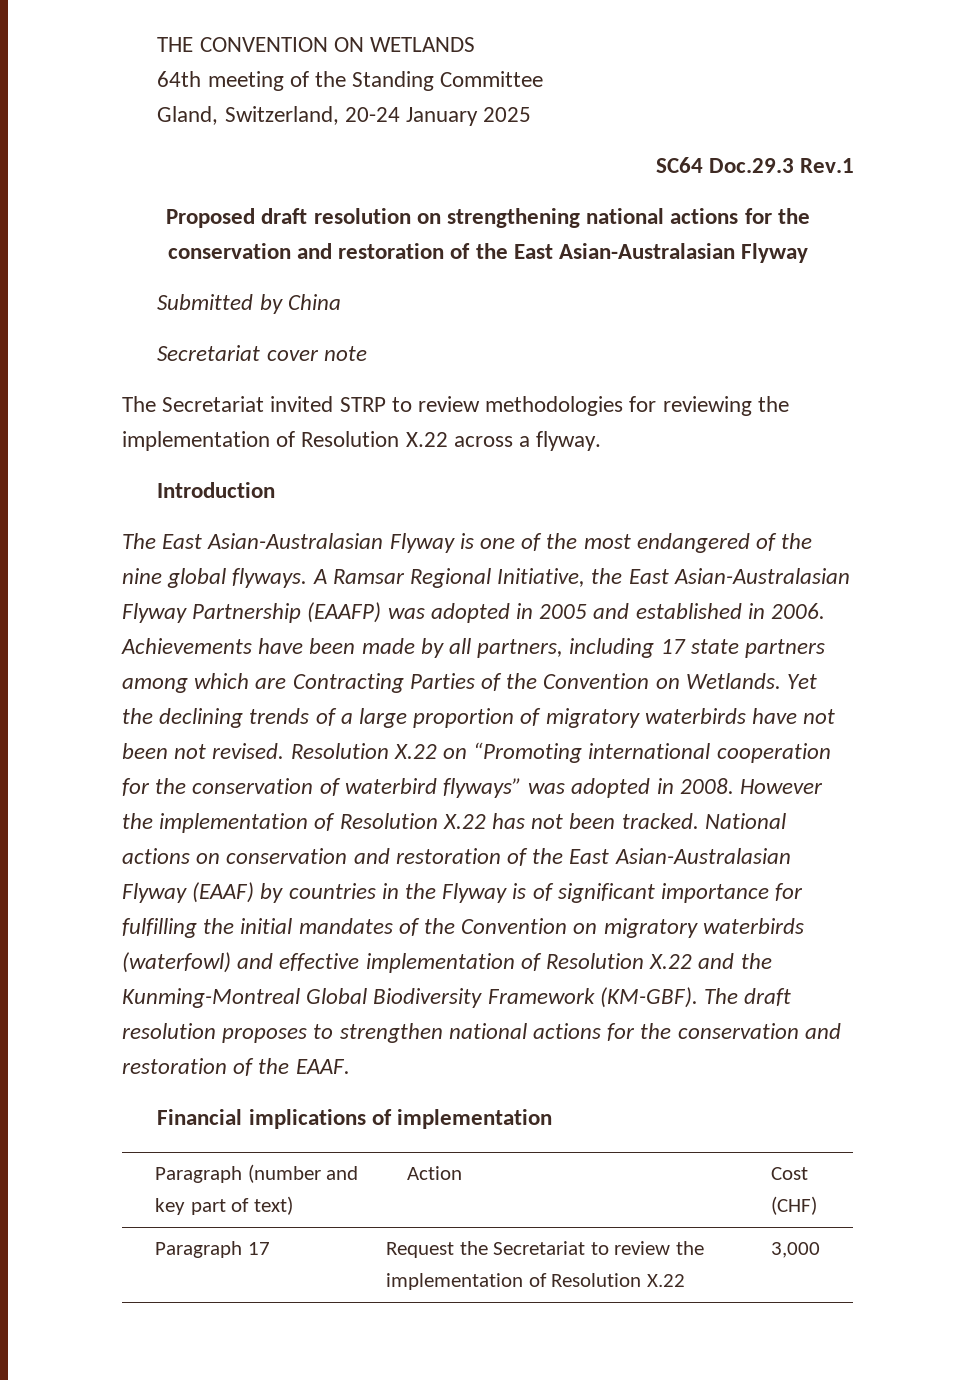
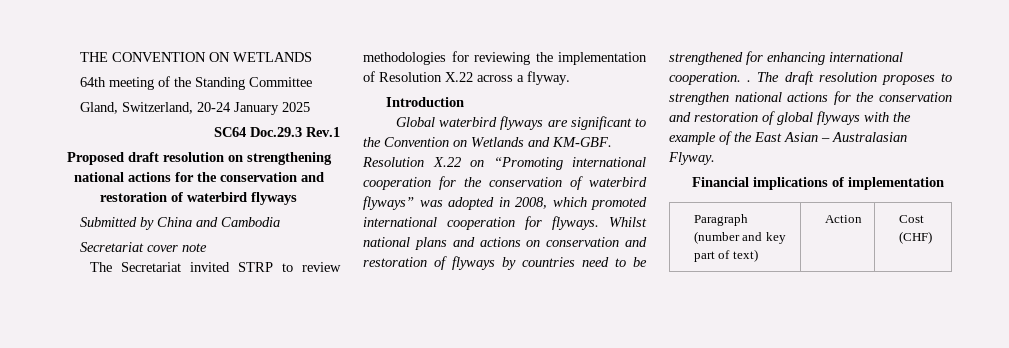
- Proposed draft resolution on strengthening national actions for the conservation and restoration of the East Asian-Australasian Flyway
+ Proposed draft resolution on strengthening national actions for the conservation and restoration of waterbird flyways
- Submitted by China
+ Submitted by China and Cambodia
- The East Asian-Australasian Flyway is one of the most endangered of the nine global flyways. A Ramsar Regional Initiative, the East Asian-Australasian Flyway Partnership (EAAFP) was adopted in 2005 and established in 2006. Achievements have been made by all partners, including 17 state partners among which are Contracting Parties of the Convention on Wetlands. Yet the declining trends of a large proportion of migratory waterbirds have not been not revised.
+ Global waterbird flyways are significant to the Convention on Wetlands and KM-GBF.
- Resolution X.22 on “Promoting international cooperation for the conservation of waterbird flyways” was adopted in 2008. However the implementation of Resolution X.22 has not been tracked. National actions on conservation and restoration of the East Asian-Australasian Flyway (EAAF) by countries in the Flyway is of significant importance for fulfilling the initial mandates of the Convention on migratory waterbirds (waterfowl) and effective implementation of Resolution X.22 and the Kunming-Montreal Global Biodiversity Framework (KM-GBF).
+ Resolution X.22 on “Promoting international cooperation for the conservation of waterbird flyways” was adopted in 2008, which promoted international cooperation for flyways. Whilst national plans and actions on conservation and restoration of flyways by countries need to be strengthened for enhancing international cooperation. .
- The draft resolution proposes to strengthen national actions for the conservation and restoration of the EAAF.
+ The draft resolution proposes to strengthen national actions for the conservation and restoration of global flyways with the example of the East Asian – Australasian Flyway.
- Paragraph 17 | Request the Secretariat to review the implementation of Resolution X.22 | 3,000

